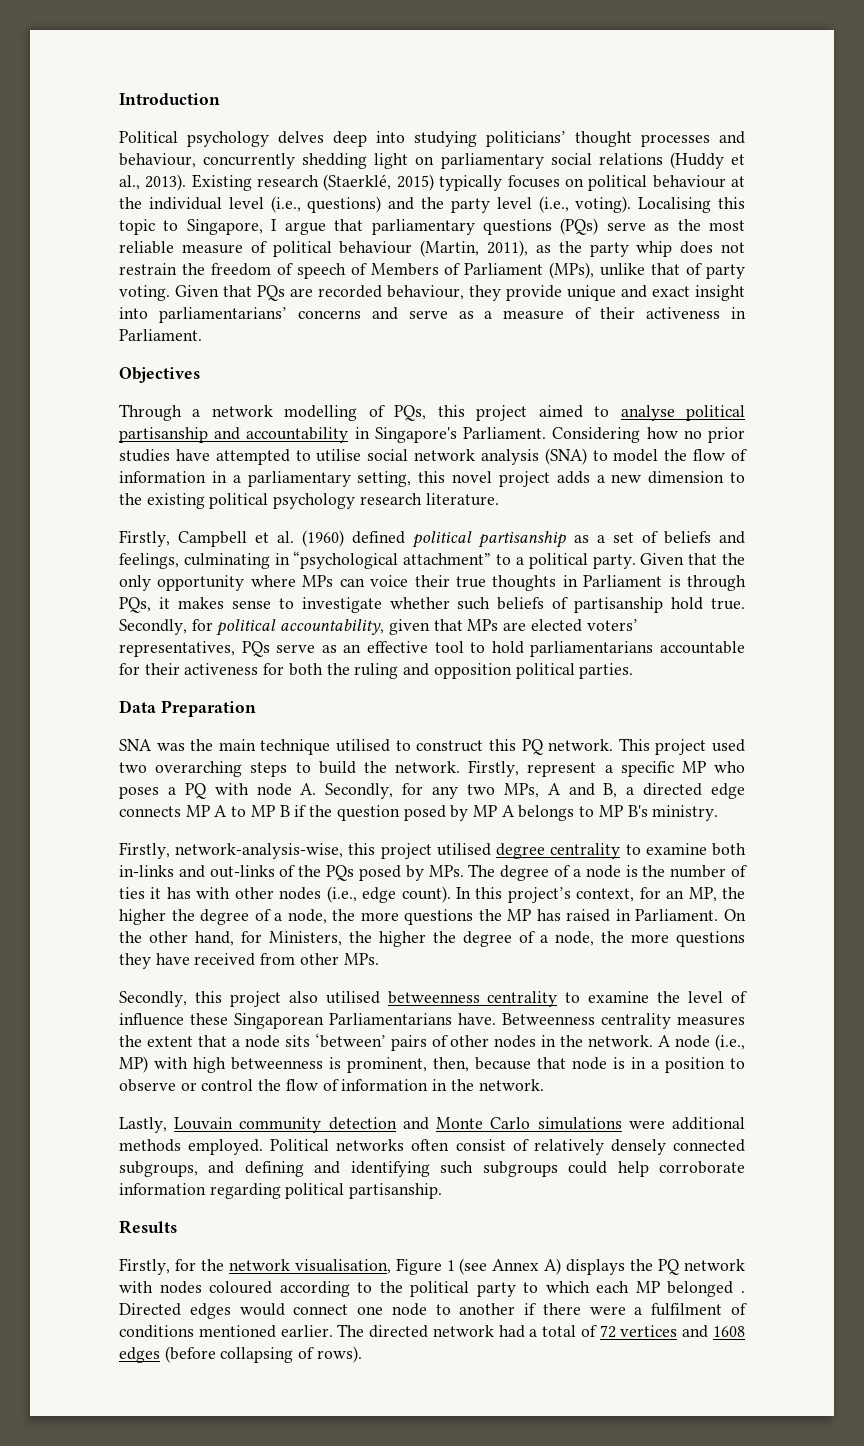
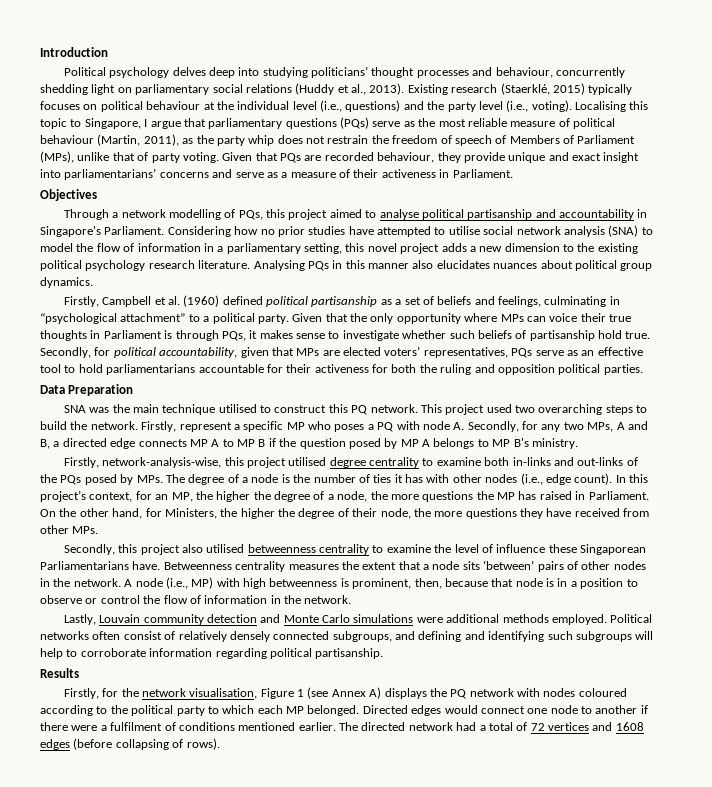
+ Analysing PQs in this manner also elucidates nuances about political group dynamics.
- On the other hand, for Ministers, the higher the degree of a node, the more questions they have received from other MPs.
+ On the other hand, for Ministers, the higher the degree of their node, the more questions they have received from other MPs.
- Political networks often consist of relatively densely connected subgroups, and defining and identifying such subgroups could help corroborate information regarding political partisanship.
+ Political networks often consist of relatively densely connected subgroups, and defining and identifying such subgroups will help to corroborate information regarding political partisanship.
- Firstly, for the network visualisation, Figure 1 (see Annex A) displays the PQ network with nodes coloured according to the political party to which each MP belonged .
+ Firstly, for the network visualisation, Figure 1 (see Annex A) displays the PQ network with nodes coloured according to the political party to which each MP belonged.

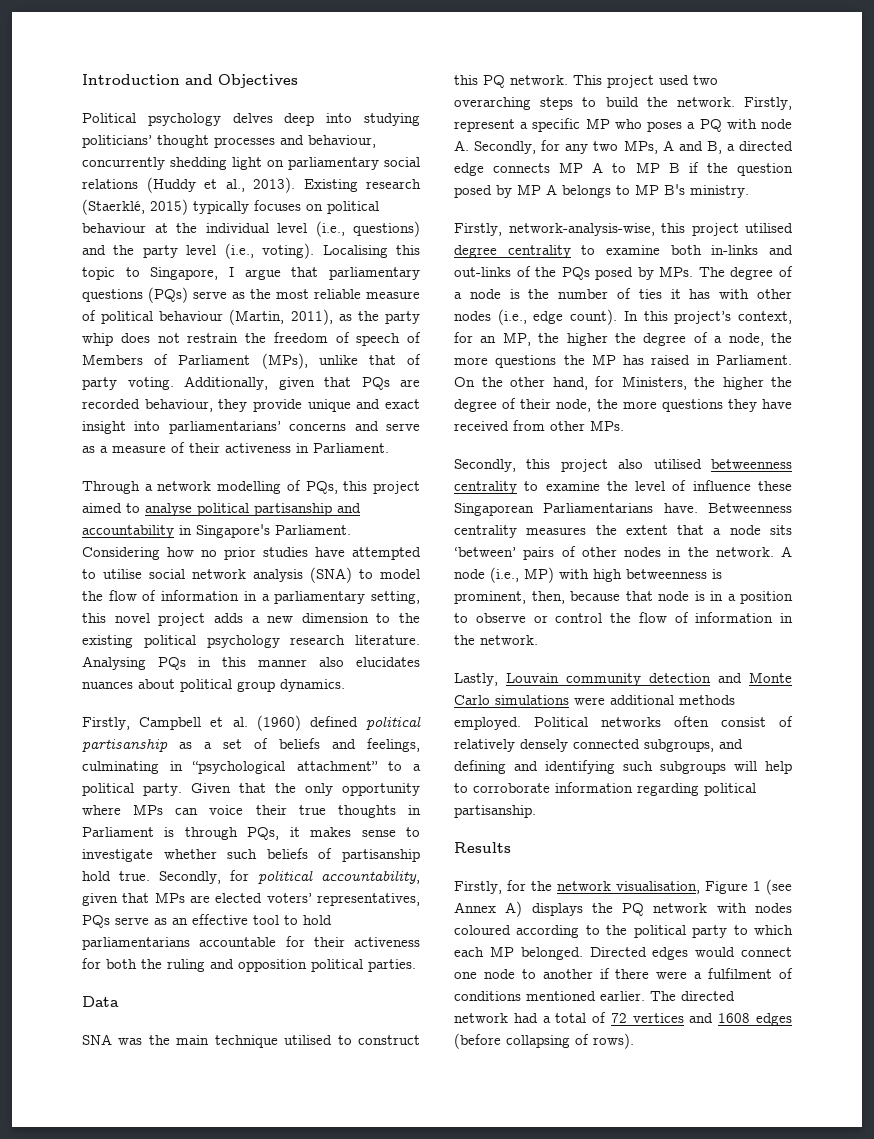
- Introduction
+ Introduction and Objectives
- Given that PQs are recorded behaviour, they provide unique and exact insight into parliamentarians’ concerns and serve as a measure of their activeness in Parliament.
+ Additionally, given that PQs are recorded behaviour, they provide unique and exact insight into parliamentarians’ concerns and serve as a measure of their activeness in Parliament.
- Objectives
- Data Preparation
+ Data

